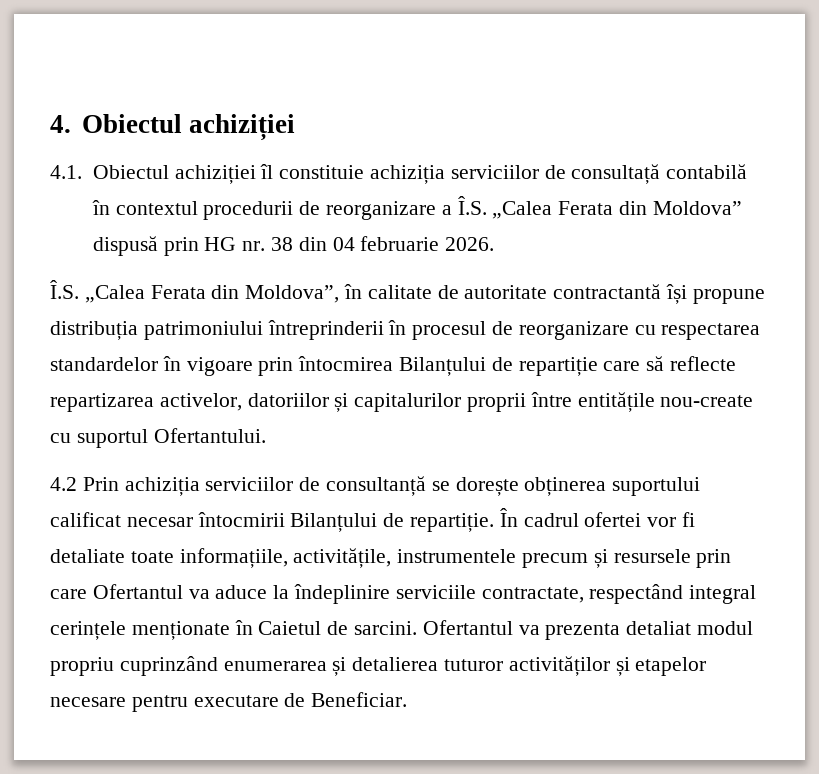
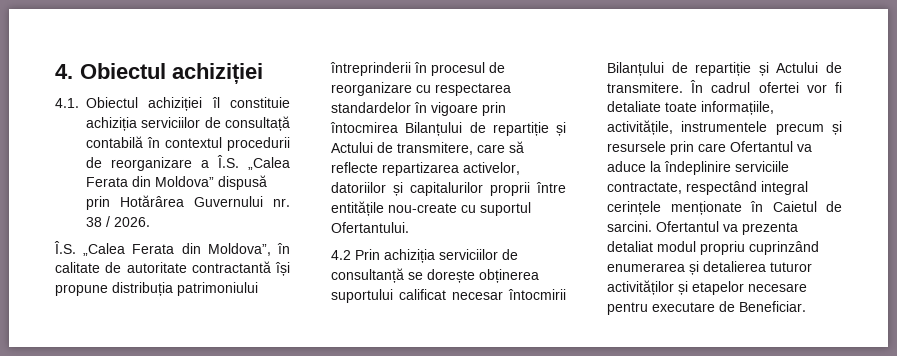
- 4.1. Obiectul achiziției îl constituie achiziția serviciilor de consultață contabilă în contextul procedurii de reorganizare a Î.S. „Calea Ferata din Moldova” dispusă prin HG nr. 38 din 04 februarie 2026.
+ 4.1. Obiectul achiziției îl constituie achiziția serviciilor de consultață contabilă în contextul procedurii de reorganizare a Î.S. „Calea Ferata din Moldova” dispusă prin Hotărârea Guvernului nr. 38 / 2026.
- Î.S. „Calea Ferata din Moldova”, în calitate de autoritate contractantă își propune distribuția patrimoniului întreprinderii în procesul de reorganizare cu respectarea standardelor în vigoare prin întocmirea Bilanțului de repartiție care să reflecte repartizarea activelor, datoriilor și capitalurilor proprii între entitățile nou-create cu suportul Ofertantului.
+ Î.S. „Calea Ferata din Moldova”, în calitate de autoritate contractantă își propune distribuția patrimoniului întreprinderii în procesul de reorganizare cu respectarea standardelor în vigoare prin întocmirea Bilanțului de repartiție și Actului de transmitere, care să reflecte repartizarea activelor, datoriilor și capitalurilor proprii între entitățile nou-create cu suportul Ofertantului.
- 4.2 Prin achiziția serviciilor de consultanță se dorește obținerea suportului calificat necesar întocmirii Bilanțului de repartiție.
+ 4.2 Prin achiziția serviciilor de consultanță se dorește obținerea suportului calificat necesar întocmirii Bilanțului de repartiție și Actului de transmitere.

